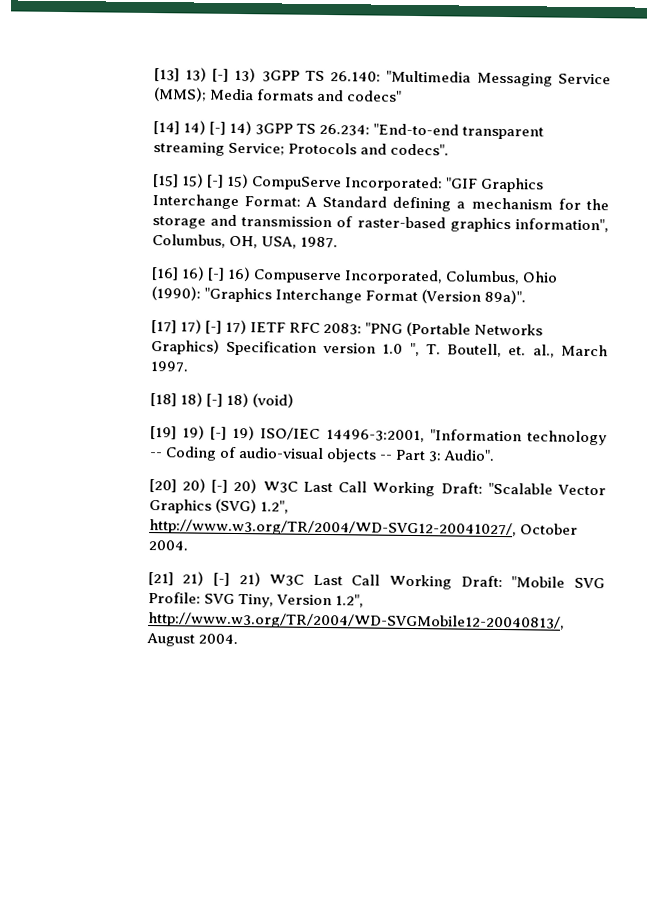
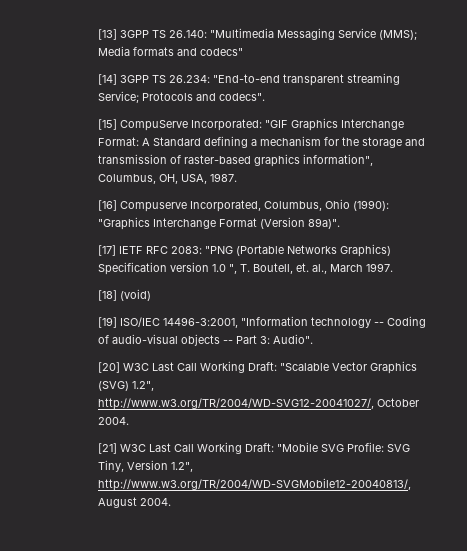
- [13] 13) [-] 13) 3GPP TS 26.140: "Multimedia Messaging Service (MMS); Media formats and codecs"
+ [13] 3GPP TS 26.140: "Multimedia Messaging Service (MMS); Media formats and codecs"
- [14] 14) [-] 14) 3GPP TS 26.234: "End-to-end transparent streaming Service; Protocols and codecs".
+ [14] 3GPP TS 26.234: "End-to-end transparent streaming Service; Protocols and codecs".
- [15] 15) [-] 15) CompuServe Incorporated: "GIF Graphics Interchange Format: A Standard defining a mechanism for the storage and transmission of raster-based graphics information", Columbus, OH, USA, 1987.
+ [15] CompuServe Incorporated: "GIF Graphics Interchange Format: A Standard defining a mechanism for the storage and transmission of raster-based graphics information", Columbus, OH, USA, 1987.
- [16] 16) [-] 16) Compuserve Incorporated, Columbus, Ohio (1990): "Graphics Interchange Format (Version 89a)".
+ [16] Compuserve Incorporated, Columbus, Ohio (1990): "Graphics Interchange Format (Version 89a)".
- [17] 17) [-] 17) IETF RFC 2083: "PNG (Portable Networks Graphics) Specification version 1.0 ", T. Boutell, et. al., March 1997.
+ [17] IETF RFC 2083: "PNG (Portable Networks Graphics) Specification version 1.0 ", T. Boutell, et. al., March 1997.
- [18] 18) [-] 18) (void)
+ [18] (void)
- [19] 19) [-] 19) ISO/IEC 14496-3:2001, "Information technology -- Coding of audio-visual objects -- Part 3: Audio".
+ [19] ISO/IEC 14496-3:2001, "Information technology -- Coding of audio-visual objects -- Part 3: Audio".
- [20] 20) [-] 20) W3C Last Call Working Draft: "Scalable Vector Graphics (SVG) 1.2", http://www.w3.org/TR/2004/WD-SVG12-20041027/, October 2004.
+ [20] W3C Last Call Working Draft: "Scalable Vector Graphics (SVG) 1.2", http://www.w3.org/TR/2004/WD-SVG12-20041027/, October 2004.
- [21] 21) [-] 21) W3C Last Call Working Draft: "Mobile SVG Profile: SVG Tiny, Version 1.2", http://www.w3.org/TR/2004/WD-SVGMobile12-20040813/, August 2004.
+ [21] W3C Last Call Working Draft: "Mobile SVG Profile: SVG Tiny, Version 1.2", http://www.w3.org/TR/2004/WD-SVGMobile12-20040813/, August 2004.

